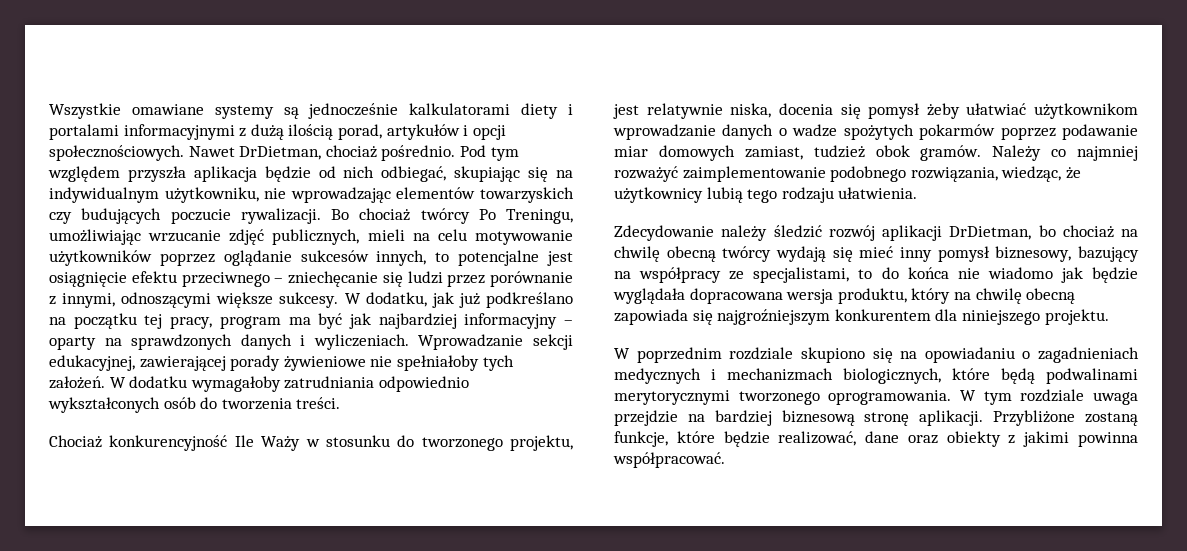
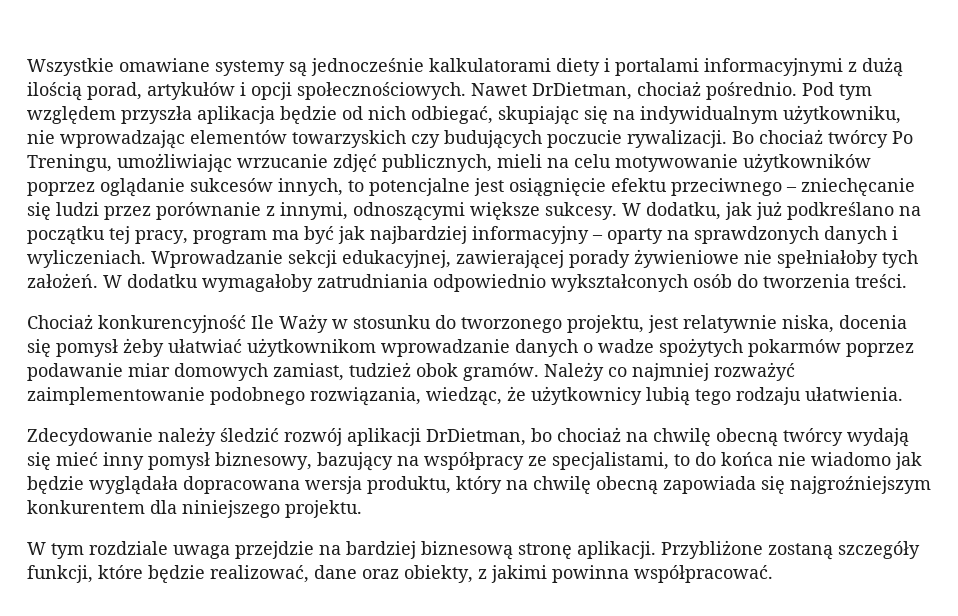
- W poprzednim rozdziale skupiono się na opowiadaniu o zagadnieniach medycznych i mechanizmach biologicznych, które będą podwalinami merytorycznymi tworzonego oprogramowania. W tym rozdziale uwaga przejdzie na bardziej biznesową stronę aplikacji.
+ W tym rozdziale uwaga przejdzie na bardziej biznesową stronę aplikacji.
- Przybliżone zostaną funkcje, które będzie realizować, dane oraz obiekty z jakimi powinna współpracować.
+ Przybliżone zostaną szczegóły funkcji, które będzie realizować, dane oraz obiekty, z jakimi powinna współpracować.

